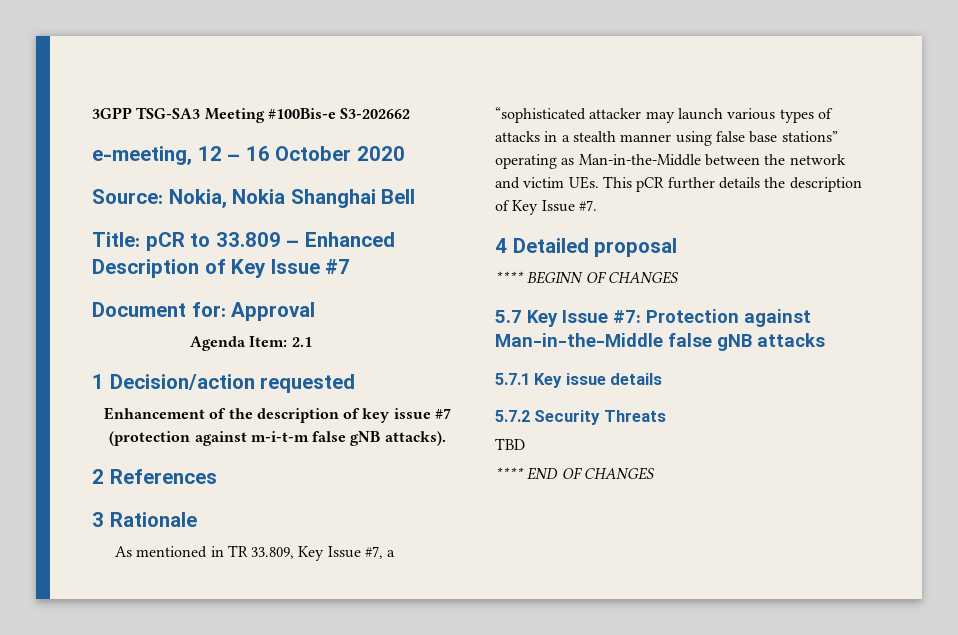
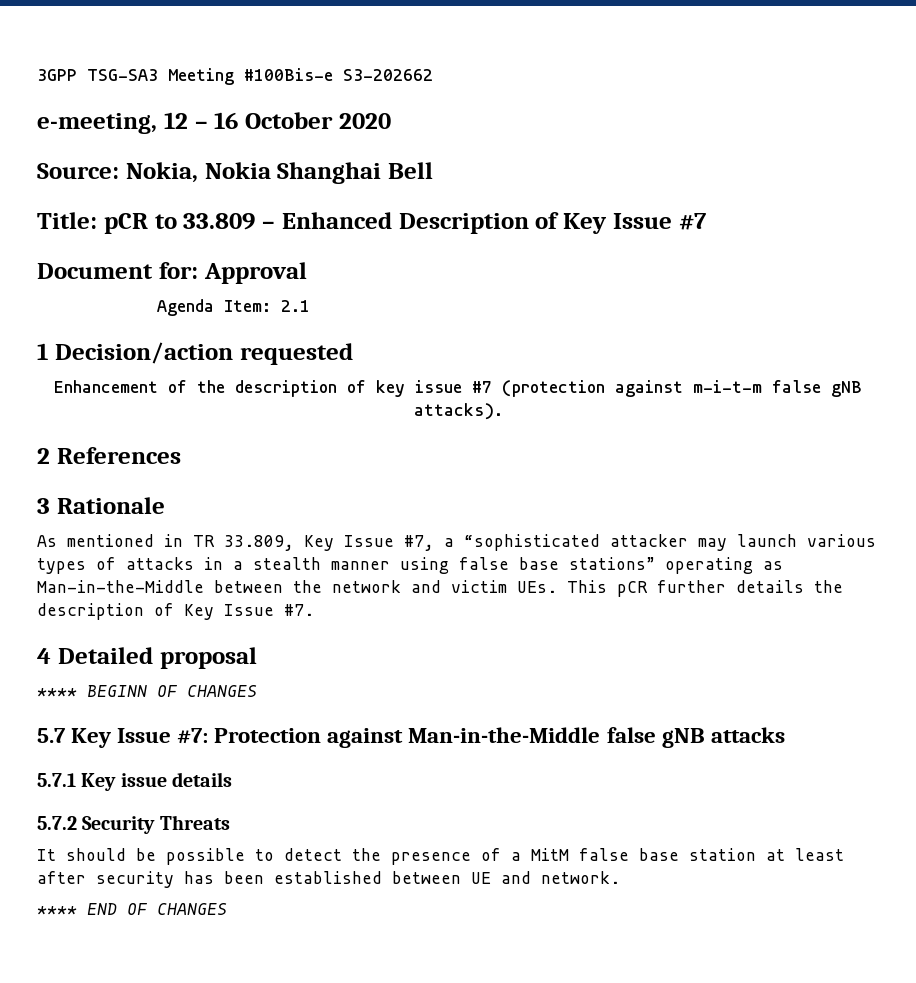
- TBD
+ It should be possible to detect the presence of a MitM false base station at least after security has been established between UE and network.

